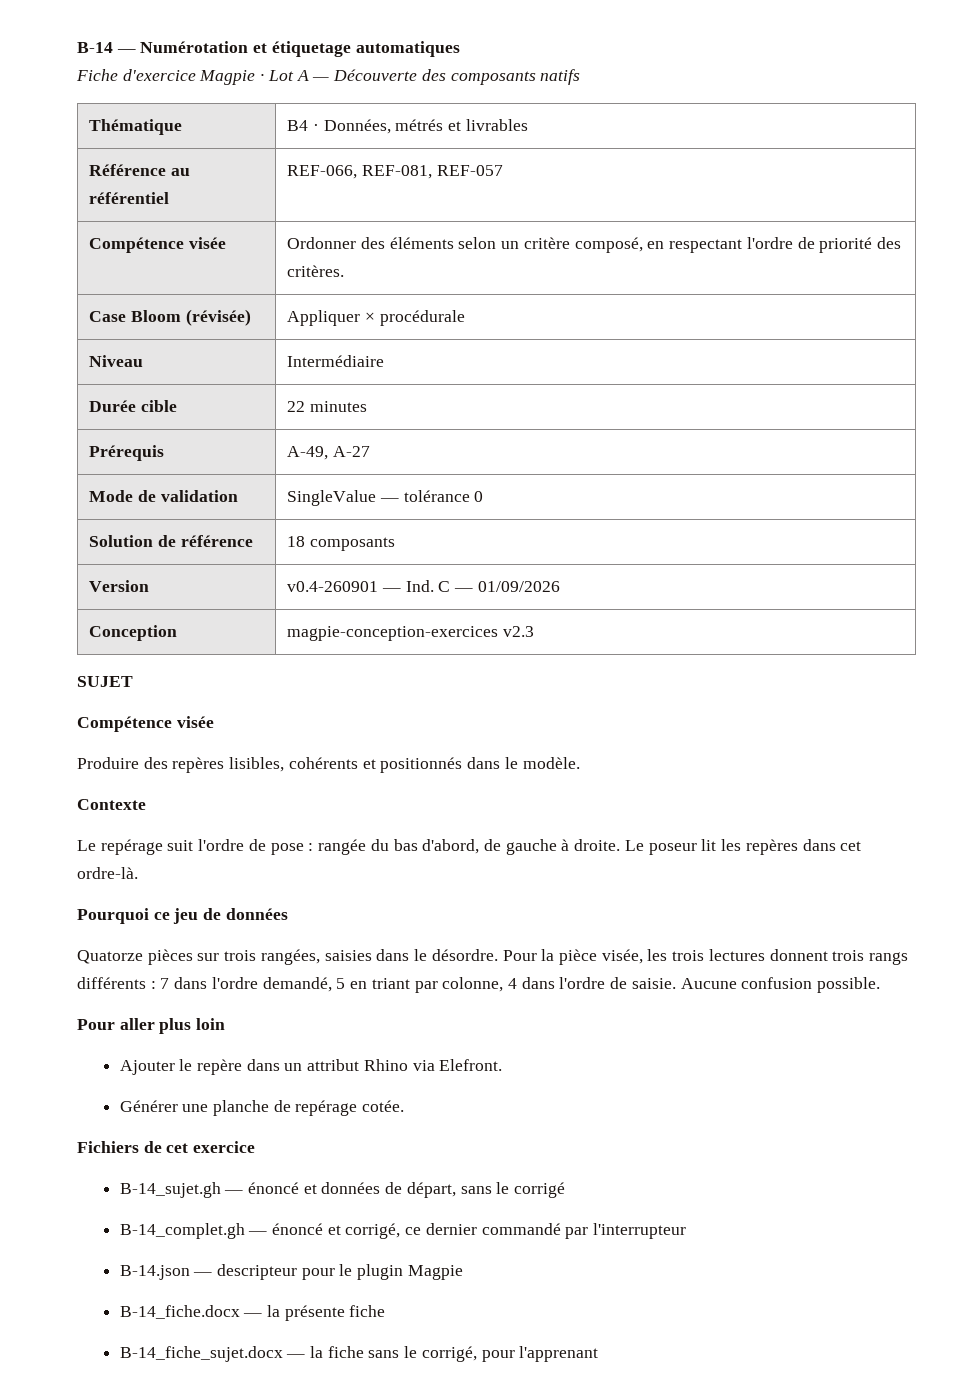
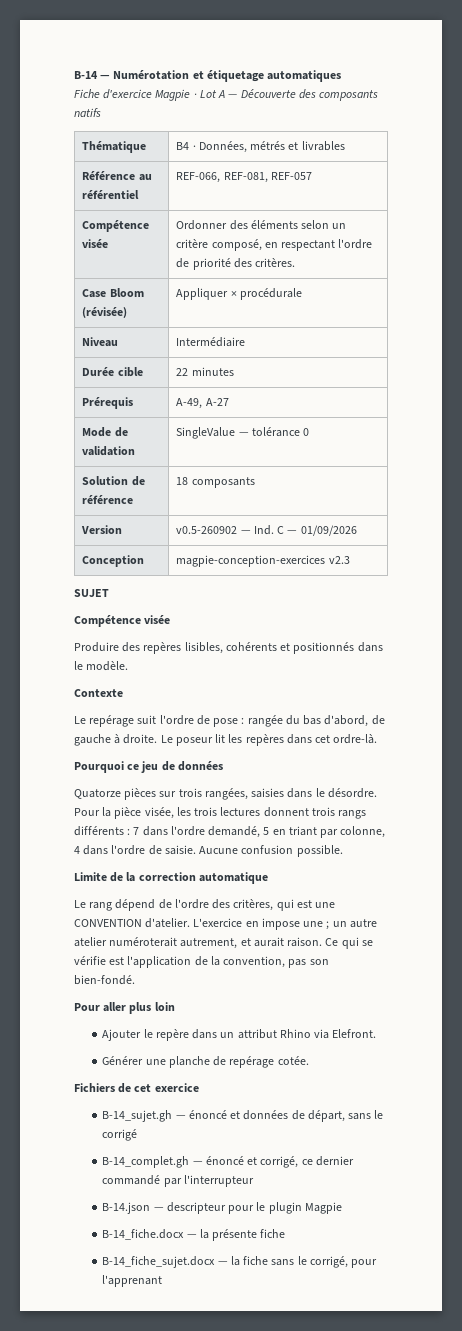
- Version | v0.4-260901 — Ind. C — 01/09/2026
+ Version | v0.5-260902 — Ind. C — 01/09/2026
+ Limite de la correction automatique
+ Le rang dépend de l'ordre des critères, qui est une CONVENTION d'atelier. L'exercice en impose une ; un autre atelier numéroterait autrement, et aurait raison. Ce qui se vérifie est l'application de la convention, pas son bien-fondé.

